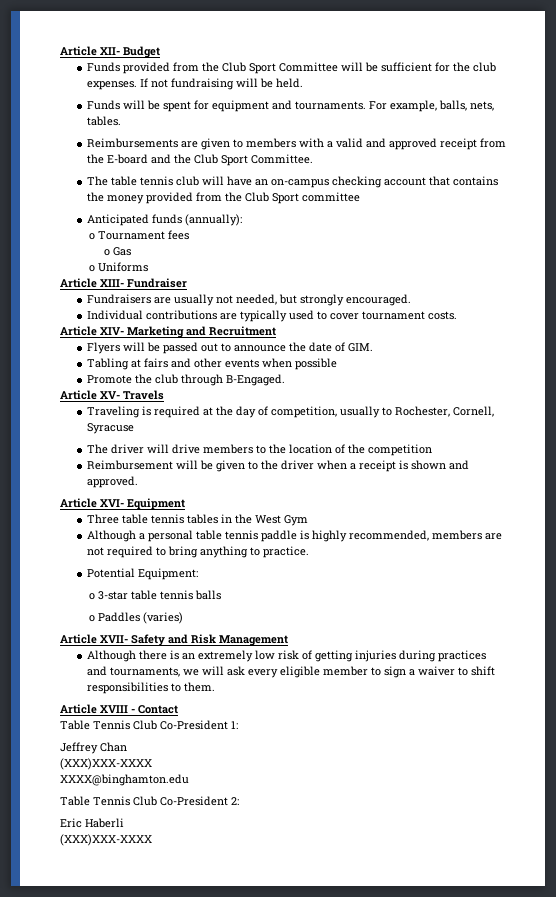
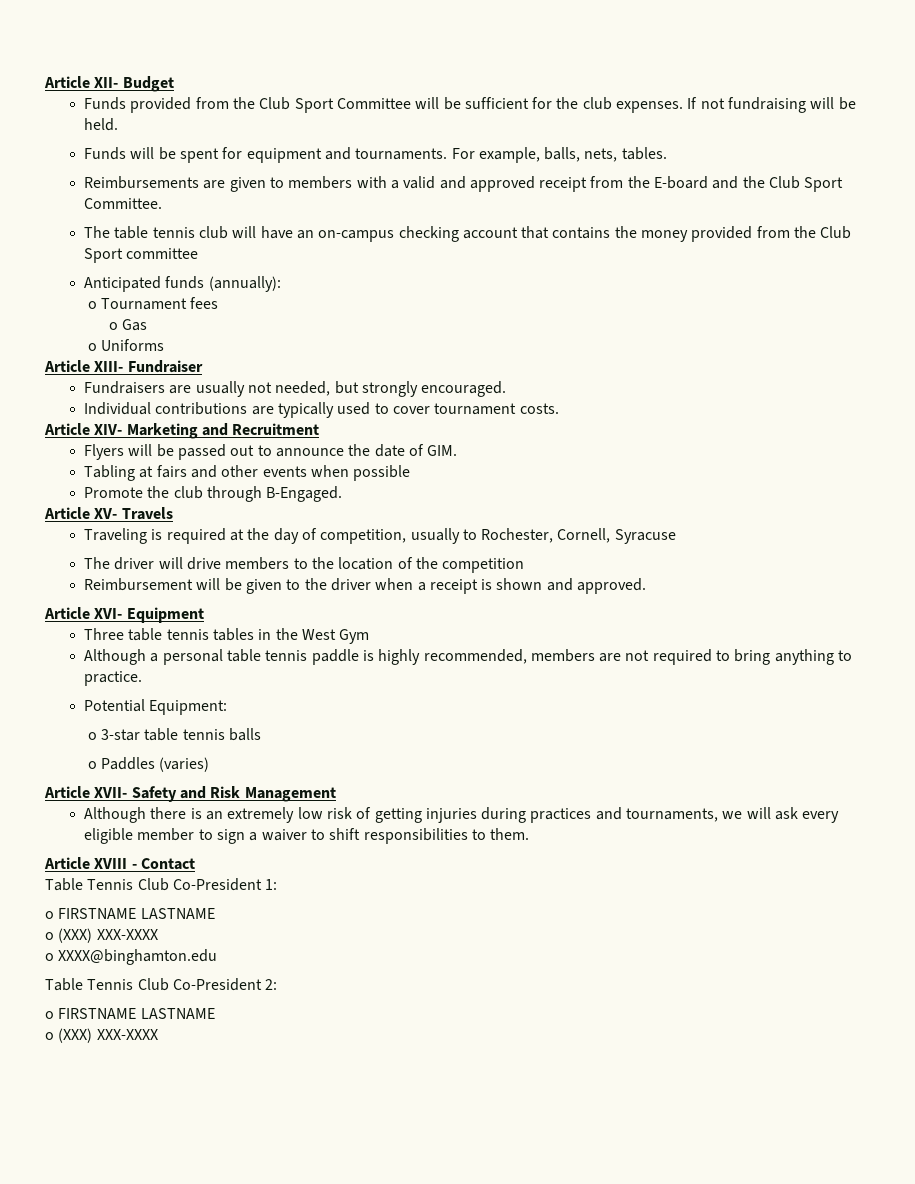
  Table Tennis Club Co-President 1:
- Jeffrey Chan
- (XXX)XXX-XXXX
- XXXX@binghamton.edu
+ o FIRSTNAME LASTNAME
+ o (XXX) XXX-XXXX
+ o XXXX@binghamton.edu
  Table Tennis Club Co-President 2:
- Eric Haberli
- (XXX)XXX-XXXX
+ o FIRSTNAME LASTNAME
+ o (XXX) XXX-XXXX

